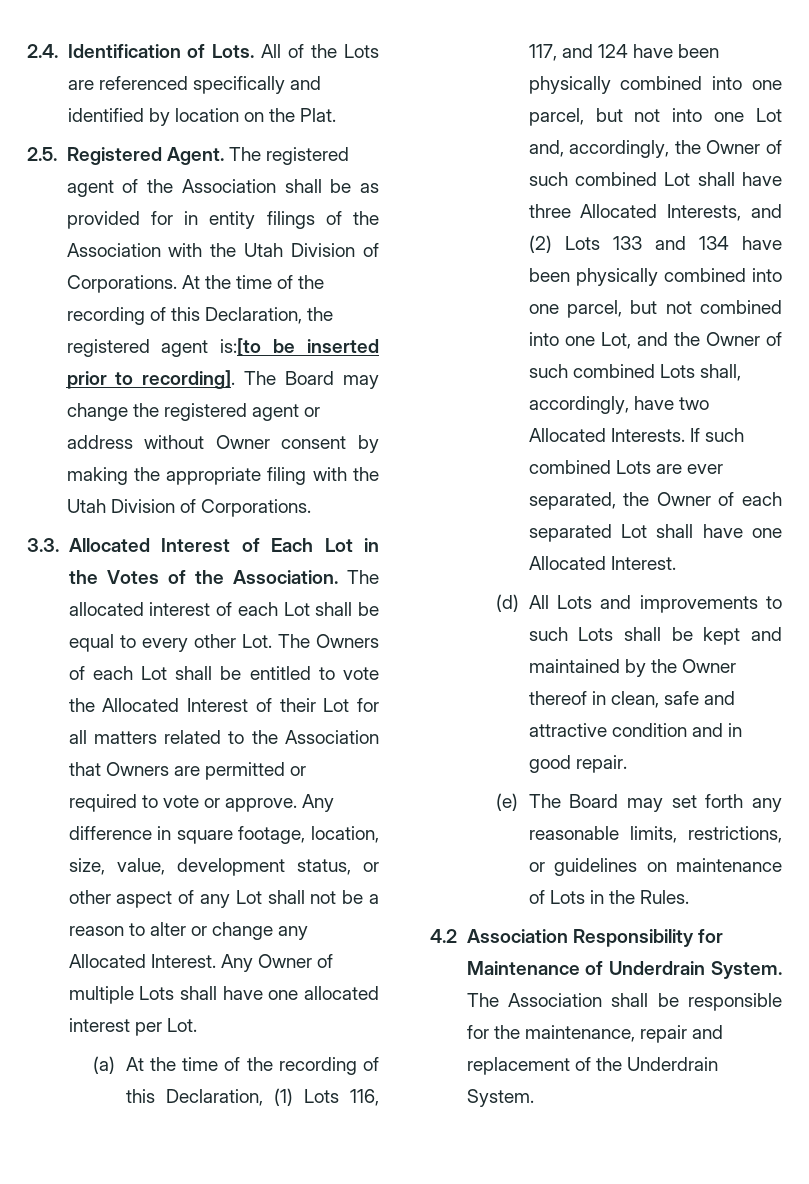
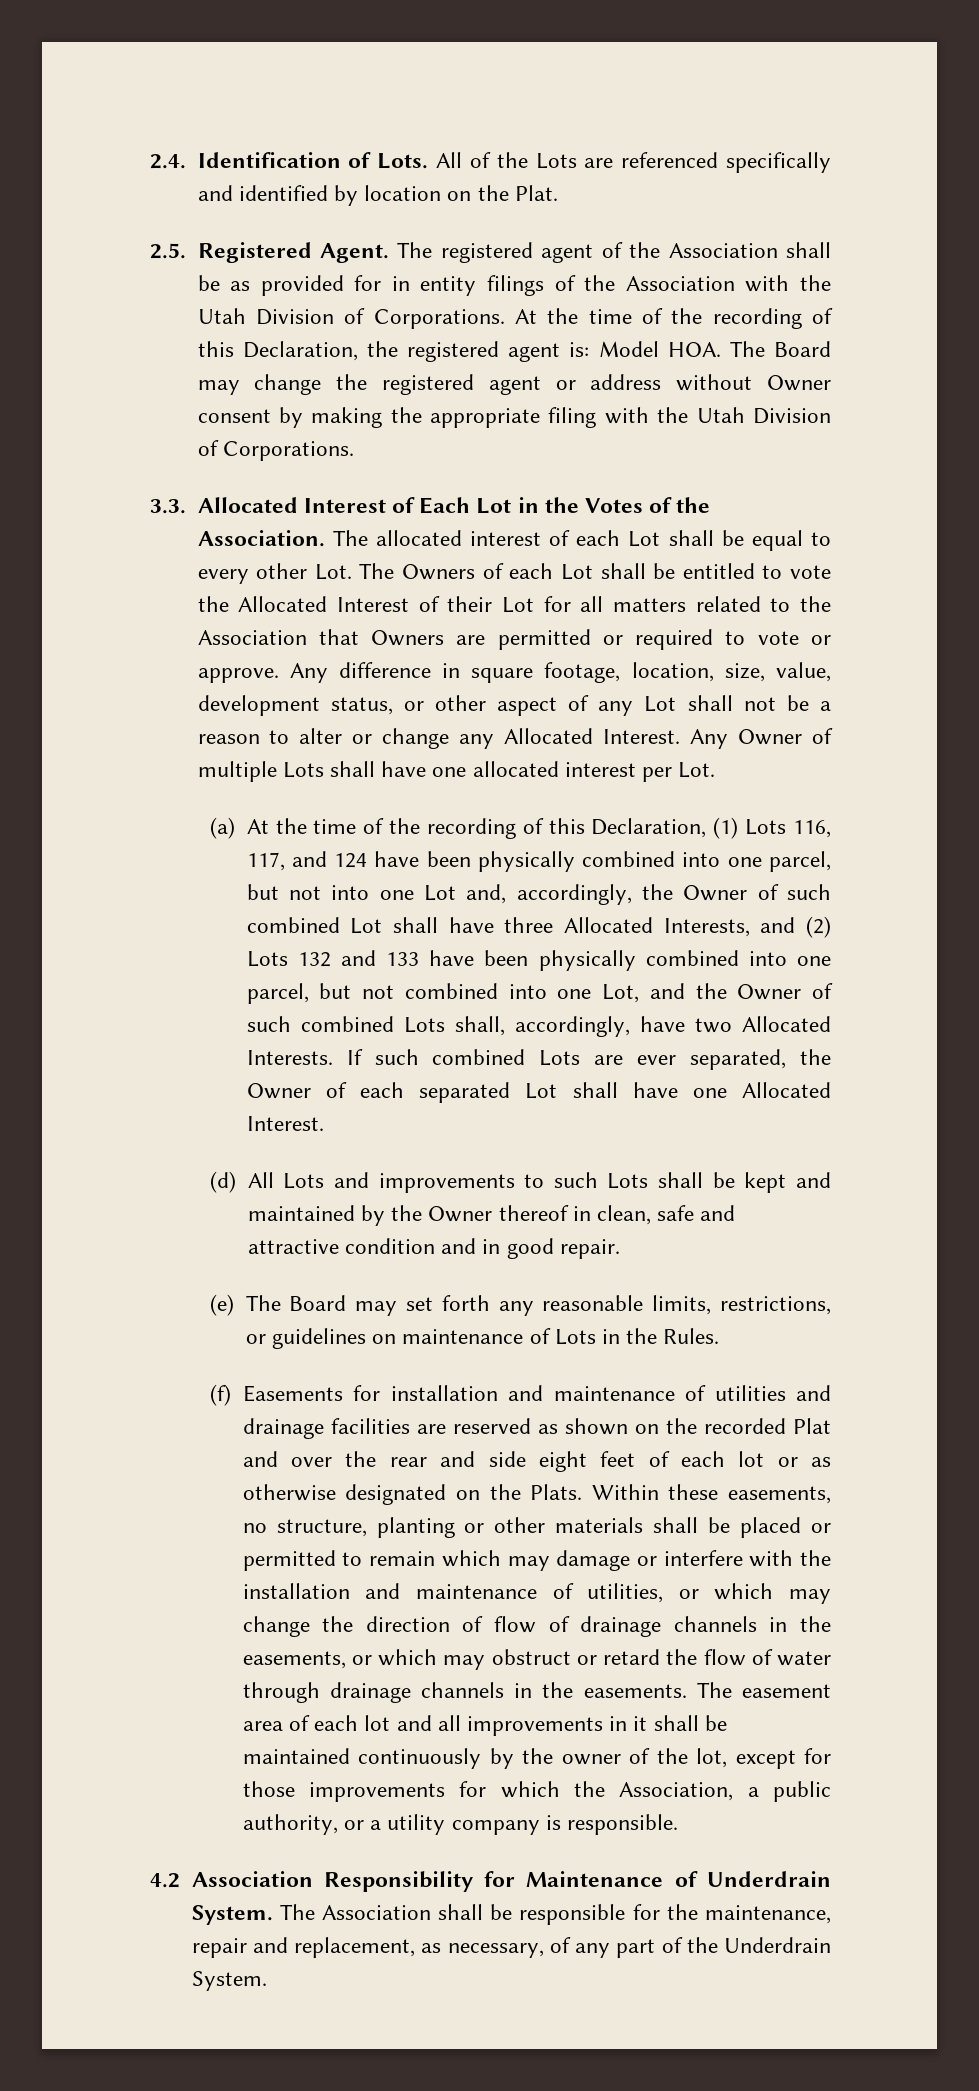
- At the time of the recording of this Declaration, the registered agent is:[to be inserted prior to recording]. The Board may change the registered agent or address without Owner consent by making the appropriate filing with the Utah Division of Corporations.
+ At the time of the recording of this Declaration, the registered agent is: Model HOA. The Board may change the registered agent or address without Owner consent by making the appropriate filing with the Utah Division of Corporations.
- (a) At the time of the recording of this Declaration, (1) Lots 116, 117, and 124 have been physically combined into one parcel, but not into one Lot and, accordingly, the Owner of such combined Lot shall have three Allocated Interests, and (2) Lots 133 and 134 have been physically combined into one parcel, but not combined into one Lot, and the Owner of such combined Lots shall, accordingly, have two Allocated Interests.
+ (a) At the time of the recording of this Declaration, (1) Lots 116, 117, and 124 have been physically combined into one parcel, but not into one Lot and, accordingly, the Owner of such combined Lot shall have three Allocated Interests, and (2) Lots 132 and 133 have been physically combined into one parcel, but not combined into one Lot, and the Owner of such combined Lots shall, accordingly, have two Allocated Interests.
+ (f) Easements for installation and maintenance of utilities and drainage facilities are reserved as shown on the recorded Plat and over the rear and side eight feet of each lot or as otherwise designated on the Plats. Within these easements, no structure, planting or other materials shall be placed or permitted to remain which may damage or interfere with the installation and maintenance of utilities, or which may change the direction of flow of drainage channels in the easements, or which may obstruct or retard the flow of water through drainage channels in the easements. The easement area of each lot and all improvements in it shall be maintained continuously by the owner of the lot, except for those improvements for which the Association, a public authority, or a utility company is responsible.
- The Association shall be responsible for the maintenance, repair and replacement of the Underdrain System.
+ The Association shall be responsible for the maintenance, repair and replacement, as necessary, of any part of the Underdrain System.

